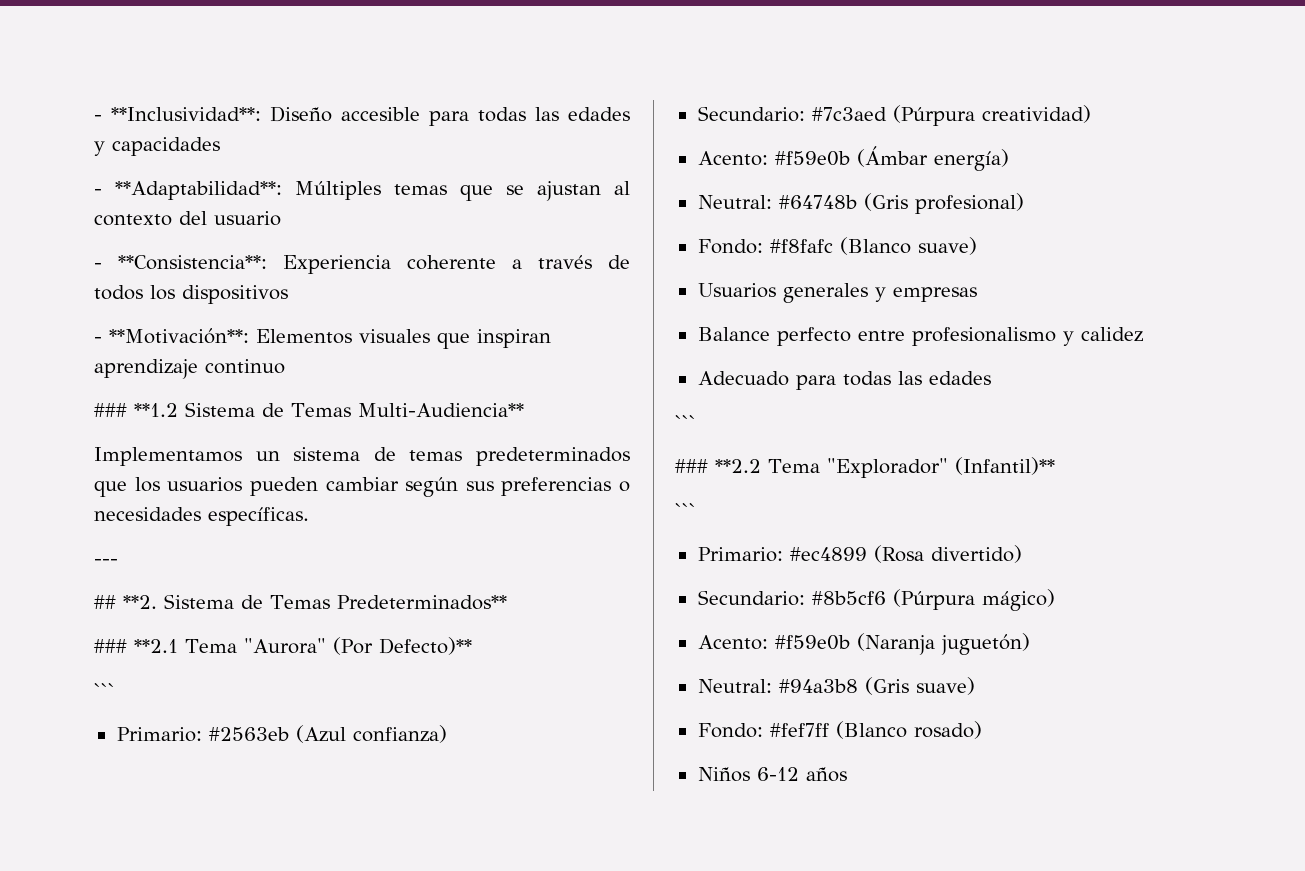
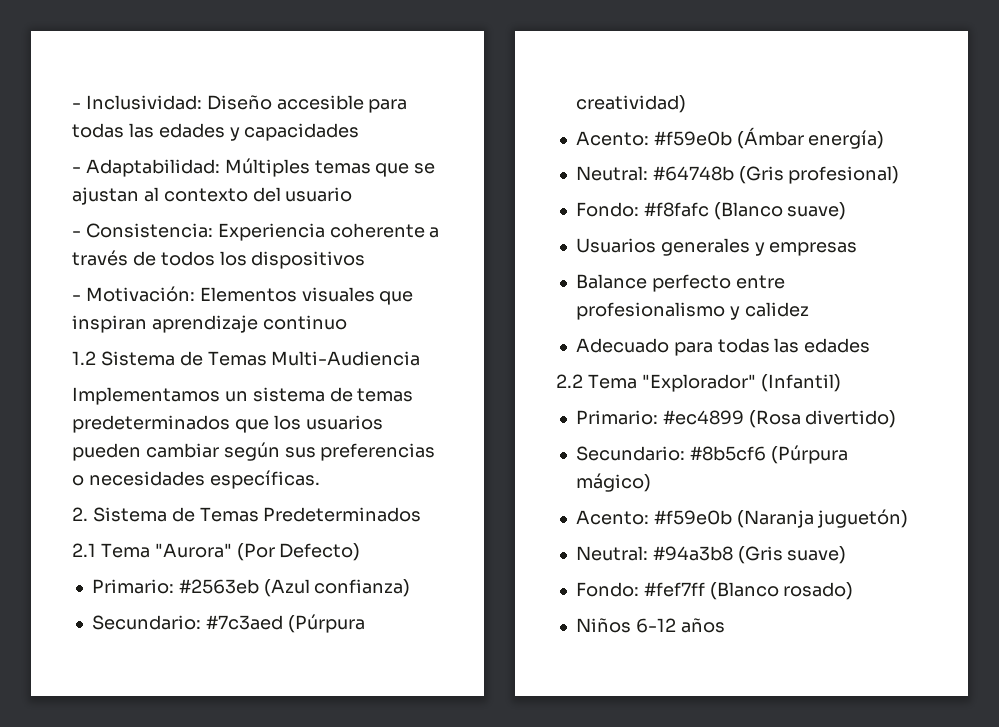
- - **Inclusividad**: Diseño accesible para todas las edades y capacidades
+ - Inclusividad: Diseño accesible para todas las edades y capacidades
- - **Adaptabilidad**: Múltiples temas que se ajustan al contexto del usuario
+ - Adaptabilidad: Múltiples temas que se ajustan al contexto del usuario
- - **Consistencia**: Experiencia coherente a través de todos los dispositivos
+ - Consistencia: Experiencia coherente a través de todos los dispositivos
- - **Motivación**: Elementos visuales que inspiran aprendizaje continuo
+ - Motivación: Elementos visuales que inspiran aprendizaje continuo
- ### **1.2 Sistema de Temas Multi-Audiencia**
+ 1.2 Sistema de Temas Multi-Audiencia
- ---
- ## **2. Sistema de Temas Predeterminados**
- ### **2.1 Tema "Aurora" (Por Defecto)**
- ```
+ 2. Sistema de Temas Predeterminados
+ 2.1 Tema "Aurora" (Por Defecto)
  Adecuado para todas las edades
- ```
- ### **2.2 Tema "Explorador" (Infantil)**
- ```
+ 2.2 Tema "Explorador" (Infantil)

